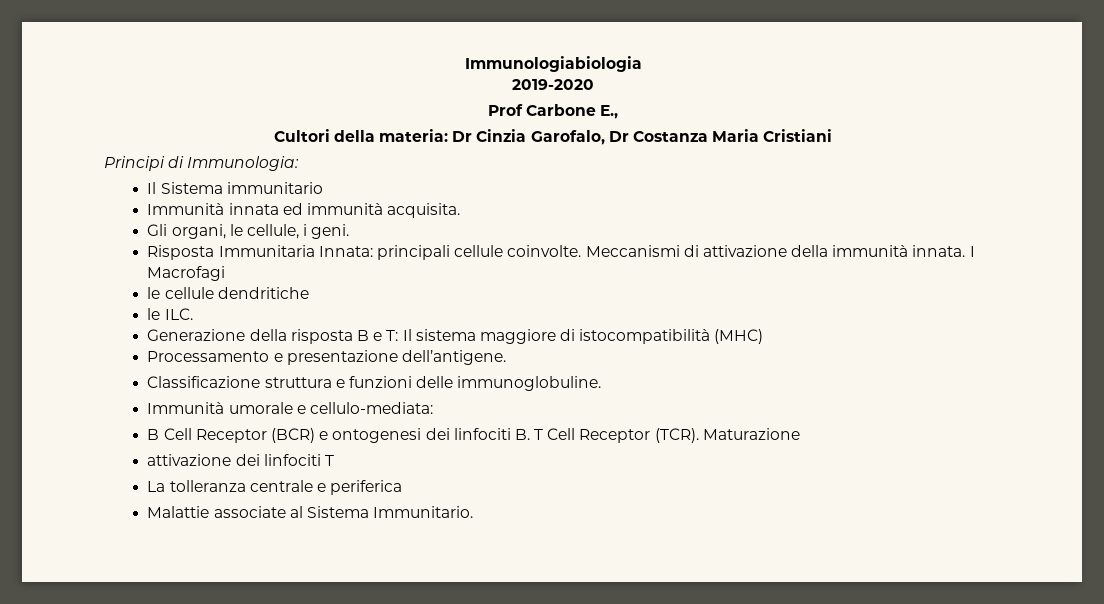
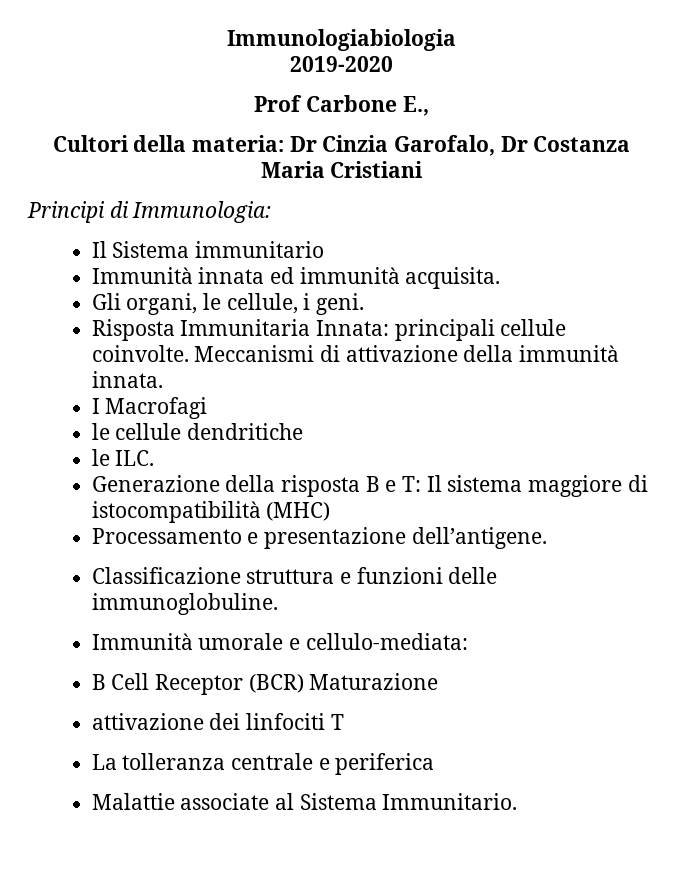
- Meccanismi di attivazione della immunità innata. I Macrofagi
+ Meccanismi di attivazione della immunità innata.
+ I Macrofagi
- B Cell Receptor (BCR) e ontogenesi dei linfociti B. T Cell Receptor (TCR). Maturazione
+ B Cell Receptor (BCR) Maturazione

